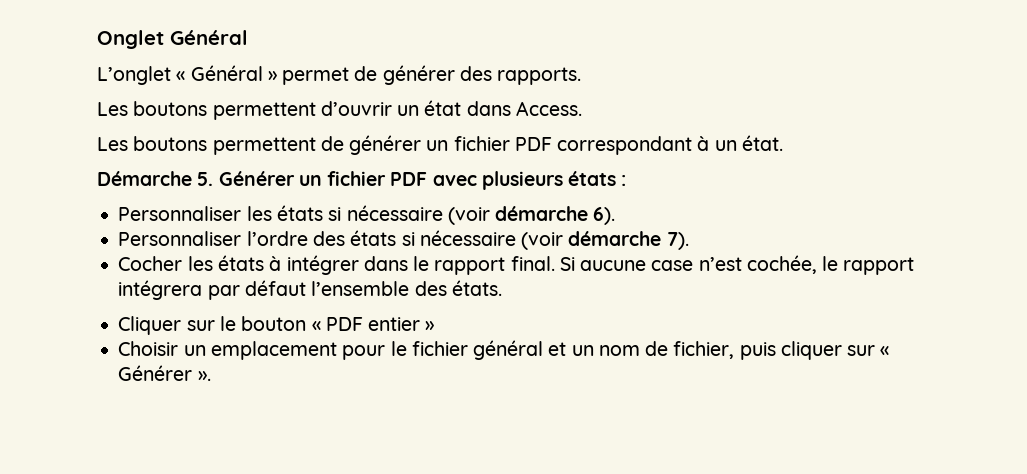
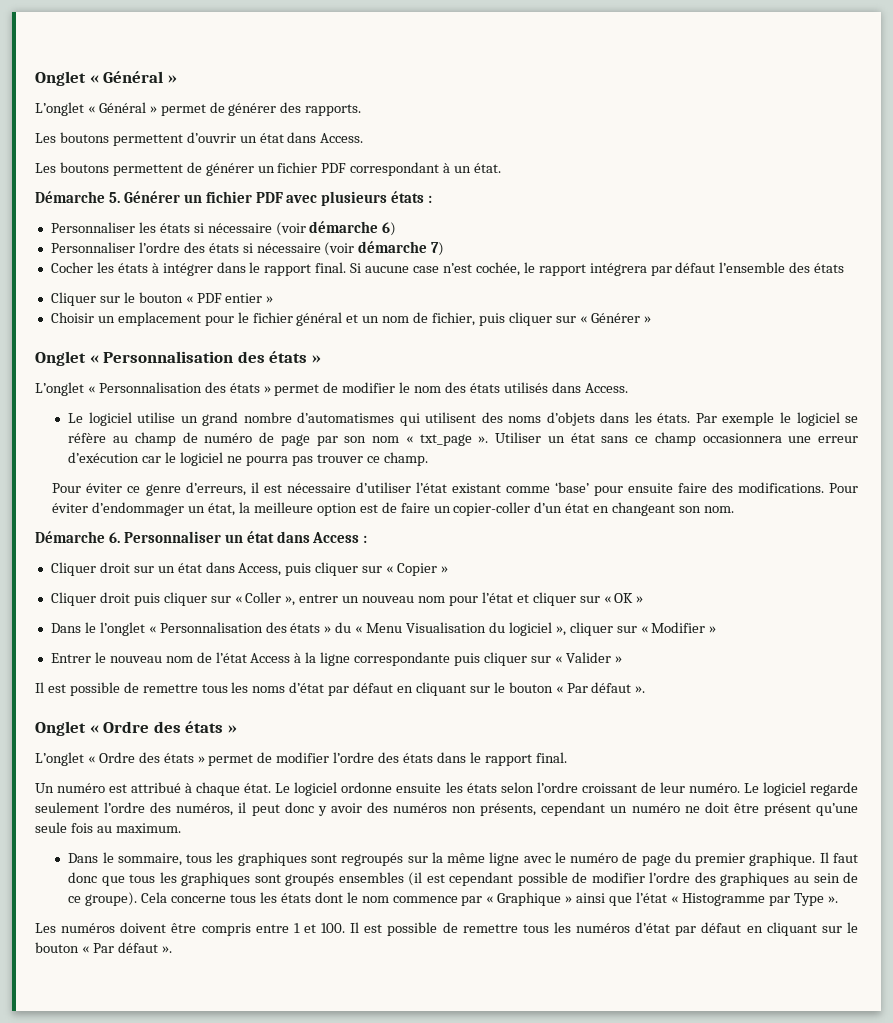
- Onglet Général
+ Onglet « Général »
- Personnaliser les états si nécessaire (voir démarche 6).
+ Personnaliser les états si nécessaire (voir démarche 6)
- Personnaliser l’ordre des états si nécessaire (voir démarche 7).
+ Personnaliser l’ordre des états si nécessaire (voir démarche 7)
- Si aucune case n’est cochée, le rapport intégrera par défaut l’ensemble des états.
+ Si aucune case n’est cochée, le rapport intégrera par défaut l’ensemble des états
- Choisir un emplacement pour le fichier général et un nom de fichier, puis cliquer sur « Générer ».
+ Choisir un emplacement pour le fichier général et un nom de fichier, puis cliquer sur « Générer »
+ Onglet « Personnalisation des états »
+ L’onglet « Personnalisation des états » permet de modifier le nom des états utilisés dans Access.
+ Le logiciel utilise un grand nombre d’automatismes qui utilisent des noms d’objets dans les états. Par exemple le logiciel se réfère au champ de numéro de page par son nom « txt_page ». Utiliser un état sans ce champ occasionnera une erreur d’exécution car le logiciel ne pourra pas trouver ce champ.
+ Pour éviter ce genre d’erreurs, il est nécessaire d’utiliser l’état existant comme ‘base’ pour ensuite faire des modifications. Pour éviter d’endommager un état, la meilleure option est de faire un copier-coller d’un état en changeant son nom.
+ Démarche 6. Personnaliser un état dans Access :
+ Cliquer droit sur un état dans Access, puis cliquer sur « Copier »
+ Cliquer droit puis cliquer sur « Coller », entrer un nouveau nom pour l’état et cliquer sur « OK »
+ Dans le l’onglet « Personnalisation des états » du « Menu Visualisation du logiciel », cliquer sur « Modifier »
+ Entrer le nouveau nom de l’état Access à la ligne correspondante puis cliquer sur « Valider »
+ Il est possible de remettre tous les noms d’état par défaut en cliquant sur le bouton « Par défaut ».
+ Onglet « Ordre des états »
+ L’onglet « Ordre des états » permet de modifier l’ordre des états dans le rapport final.
+ Un numéro est attribué à chaque état. Le logiciel ordonne ensuite les états selon l’ordre croissant de leur numéro. Le logiciel regarde seulement l’ordre des numéros, il peut donc y avoir des numéros non présents, cependant un numéro ne doit être présent qu’une seule fois au maximum.
+ Dans le sommaire, tous les graphiques sont regroupés sur la même ligne avec le numéro de page du premier graphique. Il faut donc que tous les graphiques sont groupés ensembles (il est cependant possible de modifier l’ordre des graphiques au sein de ce groupe). Cela concerne tous les états dont le nom commence par « Graphique » ainsi que l’état « Histogramme par Type ».
+ Les numéros doivent être compris entre 1 et 100. Il est possible de remettre tous les numéros d’état par défaut en cliquant sur le bouton « Par défaut ».

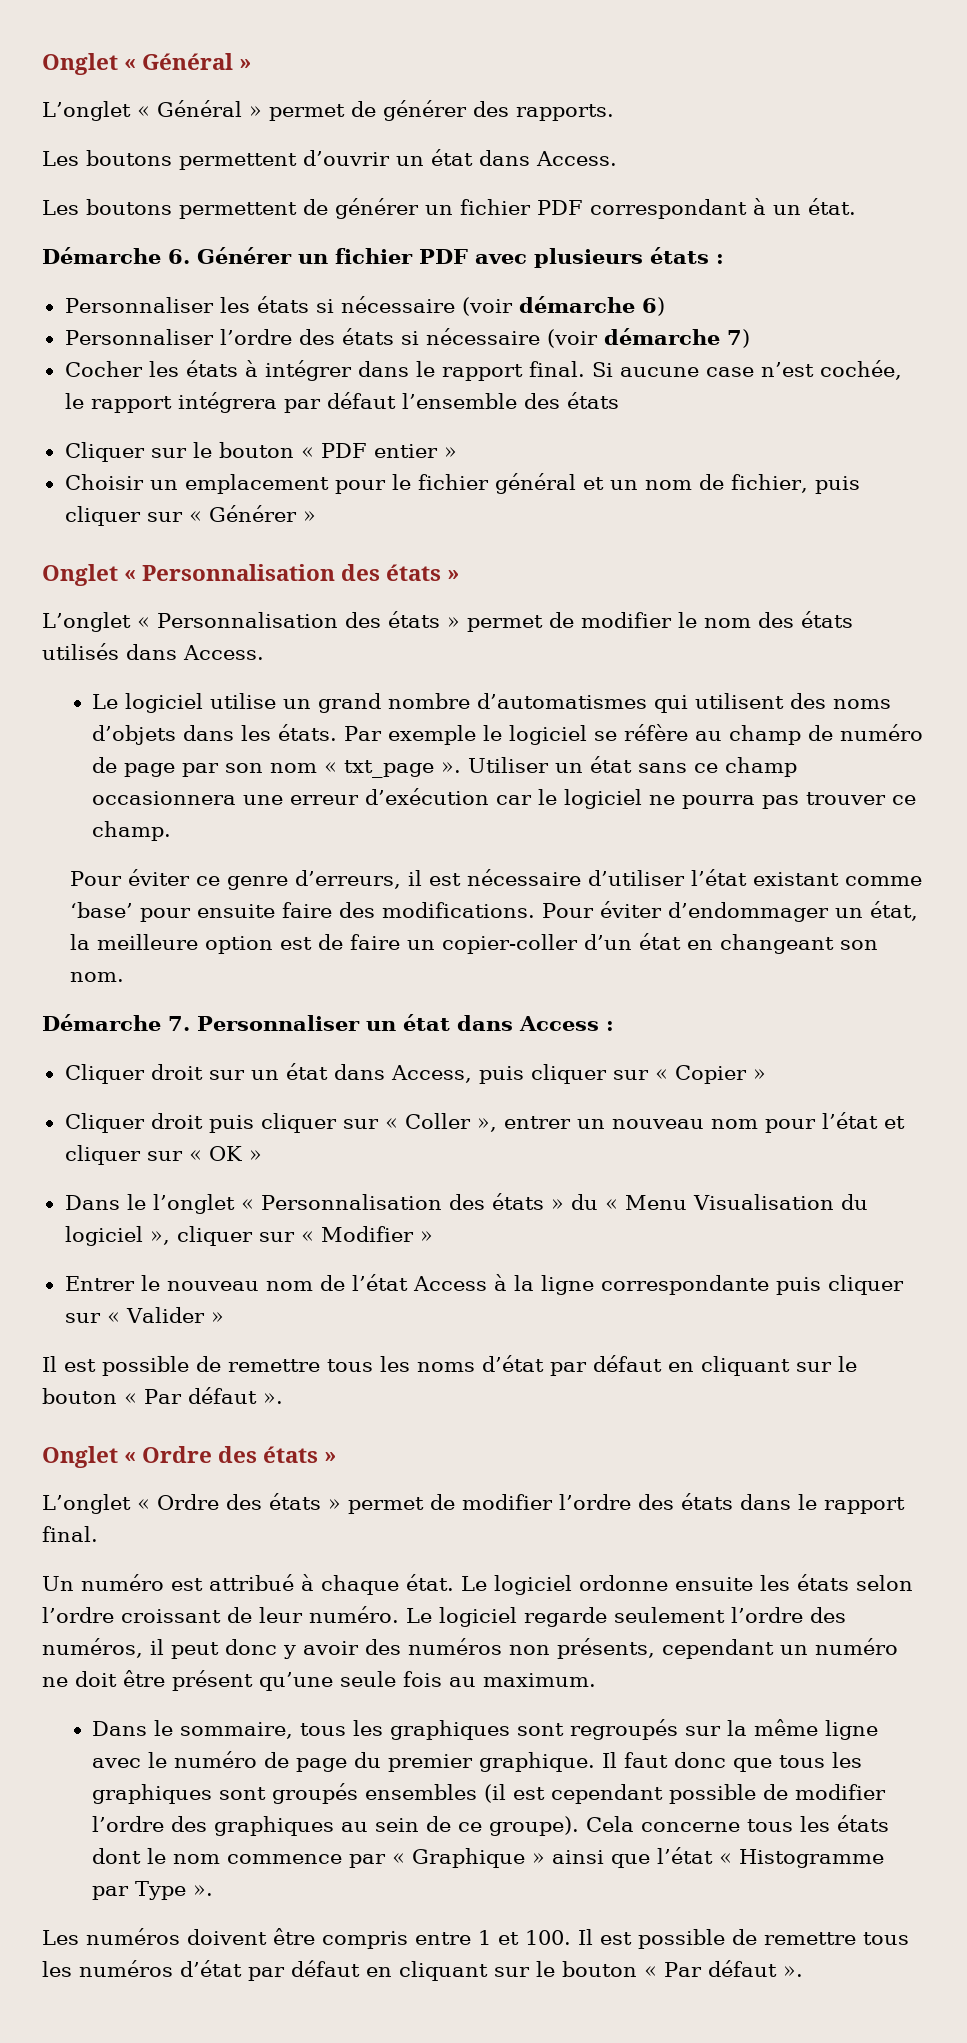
- Démarche 5. Générer un fichier PDF avec plusieurs états :
+ Démarche 6. Générer un fichier PDF avec plusieurs états :
- Démarche 6. Personnaliser un état dans Access :
+ Démarche 7. Personnaliser un état dans Access :

